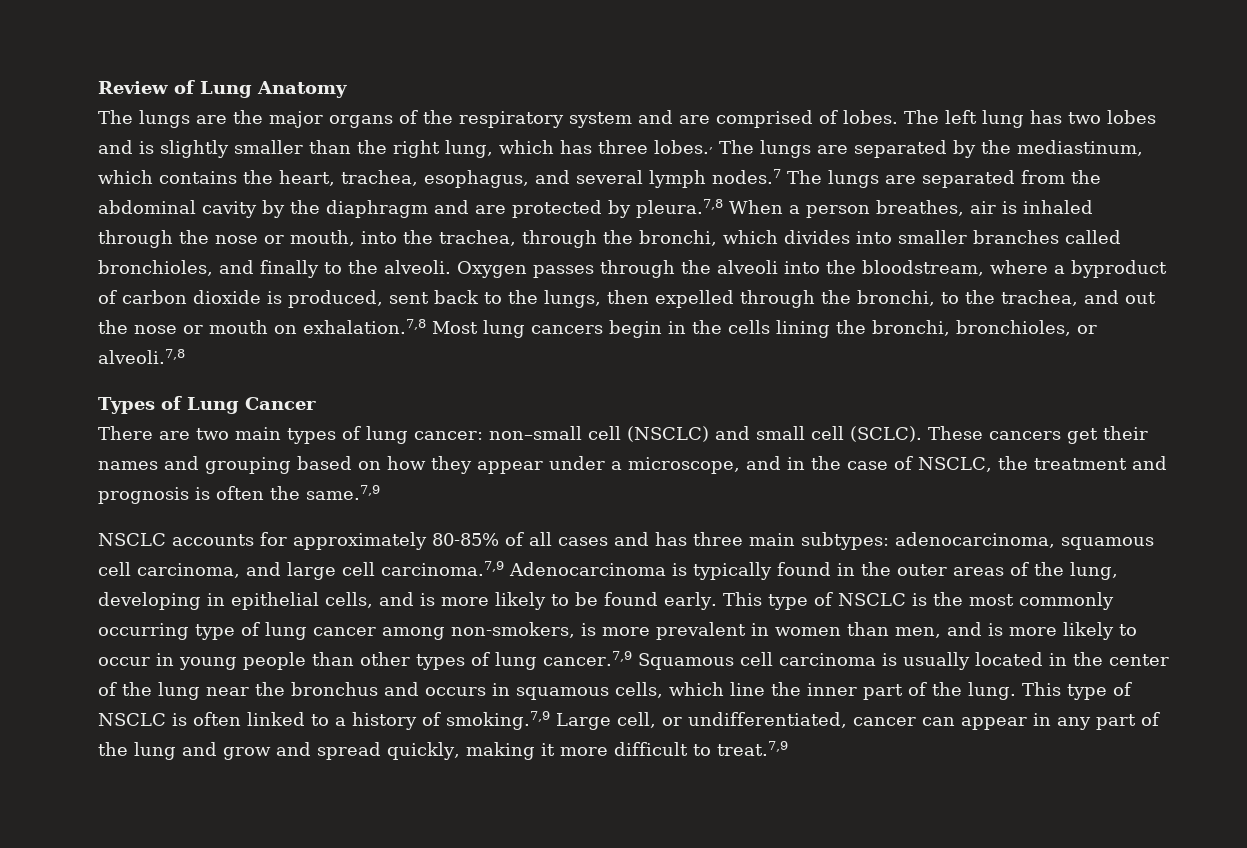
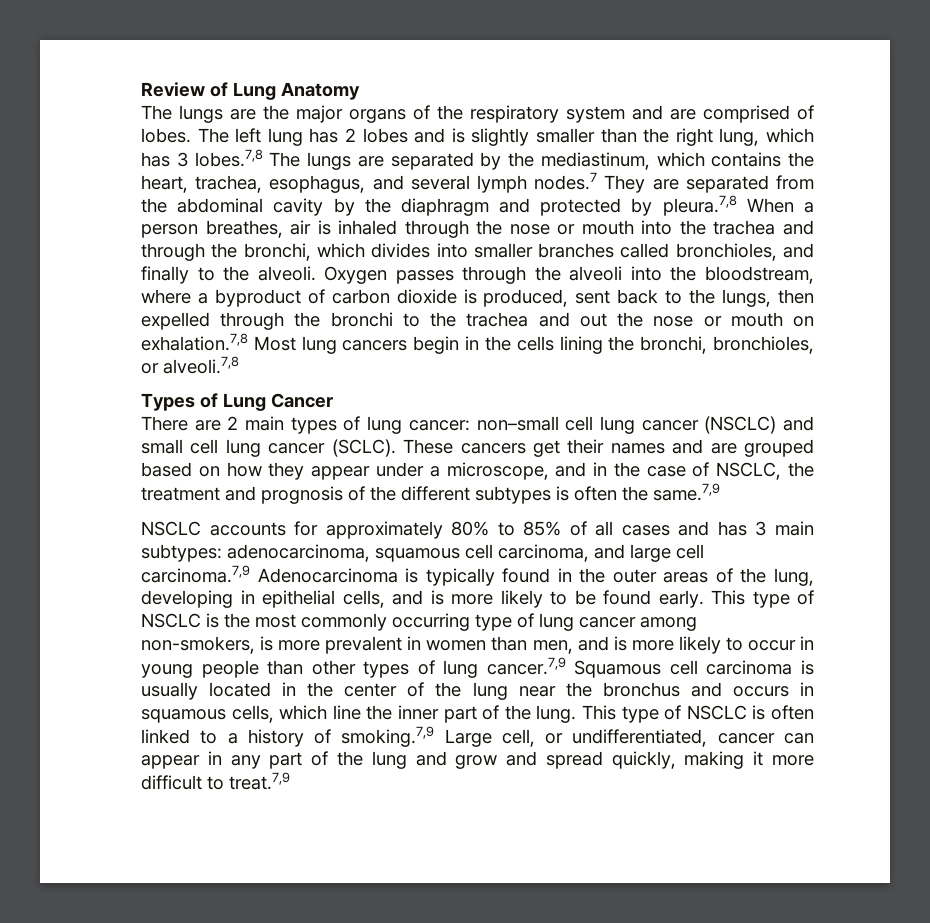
- The left lung has two lobes and is slightly smaller than the right lung, which has three lobes., The lungs are separated by the mediastinum, which contains the heart, trachea, esophagus, and several lymph nodes.7 The lungs are separated from the abdominal cavity by the diaphragm and are protected by pleura.7,8 When a person breathes, air is inhaled through the nose or mouth, into the trachea, through the bronchi, which divides into smaller branches called bronchioles, and finally to the alveoli.
+ The left lung has 2 lobes and is slightly smaller than the right lung, which has 3 lobes.7,8 The lungs are separated by the mediastinum, which contains the heart, trachea, esophagus, and several lymph nodes.7 They are separated from the abdominal cavity by the diaphragm and protected by pleura.7,8 When a person breathes, air is inhaled through the nose or mouth into the trachea and through the bronchi, which divides into smaller branches called bronchioles, and finally to the alveoli.
- Oxygen passes through the alveoli into the bloodstream, where a byproduct of carbon dioxide is produced, sent back to the lungs, then expelled through the bronchi, to the trachea, and out the nose or mouth on exhalation.7,8 Most lung cancers begin in the cells lining the bronchi, bronchioles, or alveoli.7,8
+ Oxygen passes through the alveoli into the bloodstream, where a byproduct of carbon dioxide is produced, sent back to the lungs, then expelled through the bronchi to the trachea and out the nose or mouth on exhalation.7,8 Most lung cancers begin in the cells lining the bronchi, bronchioles, or alveoli.7,8
- There are two main types of lung cancer: non–small cell (NSCLC) and small cell (SCLC).
+ There are 2 main types of lung cancer: non–small cell lung cancer (NSCLC) and small cell lung cancer (SCLC).
- These cancers get their names and grouping based on how they appear under a microscope, and in the case of NSCLC, the treatment and prognosis is often the same.7,9
+ These cancers get their names and are grouped based on how they appear under a microscope, and in the case of NSCLC, the treatment and prognosis of the different subtypes is often the same.7,9
- NSCLC accounts for approximately 80-85% of all cases and has three main subtypes: adenocarcinoma, squamous cell carcinoma, and large cell carcinoma.7,9 Adenocarcinoma is typically found in the outer areas of the lung, developing in epithelial cells, and is more likely to be found early.
+ NSCLC accounts for approximately 80% to 85% of all cases and has 3 main subtypes: adenocarcinoma, squamous cell carcinoma, and large cell carcinoma.7,9 Adenocarcinoma is typically found in the outer areas of the lung, developing in epithelial cells, and is more likely to be found early.

